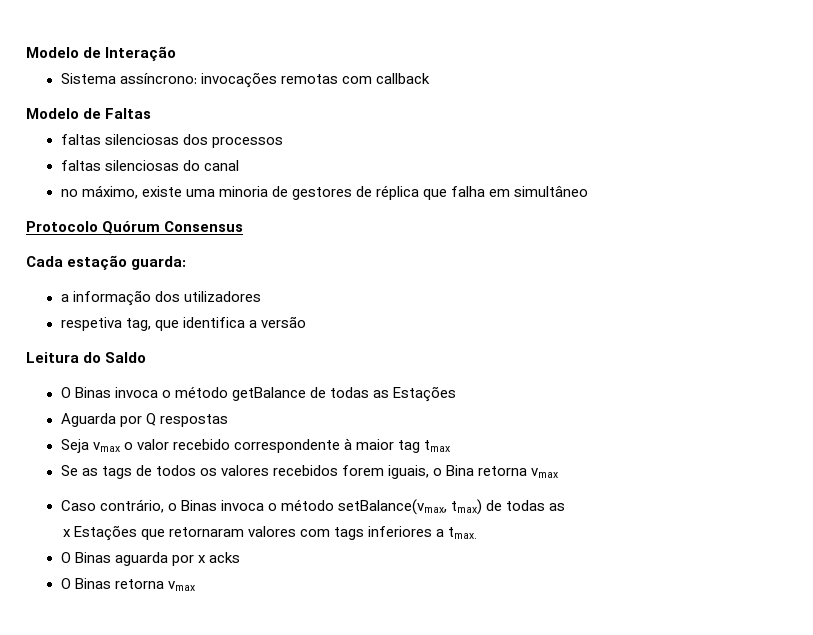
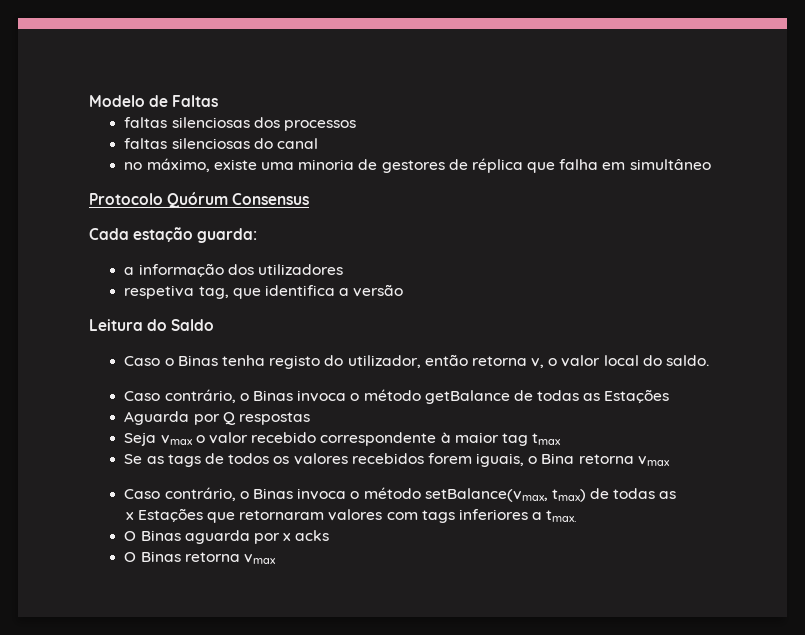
- Modelo de Interação
- Sistema assíncrono: invocações remotas com callback
- O Binas invoca o método getBalance de todas as Estações
+ Caso o Binas tenha registo do utilizador, então retorna v, o valor local do saldo.
+ Caso contrário, o Binas invoca o método getBalance de todas as Estações

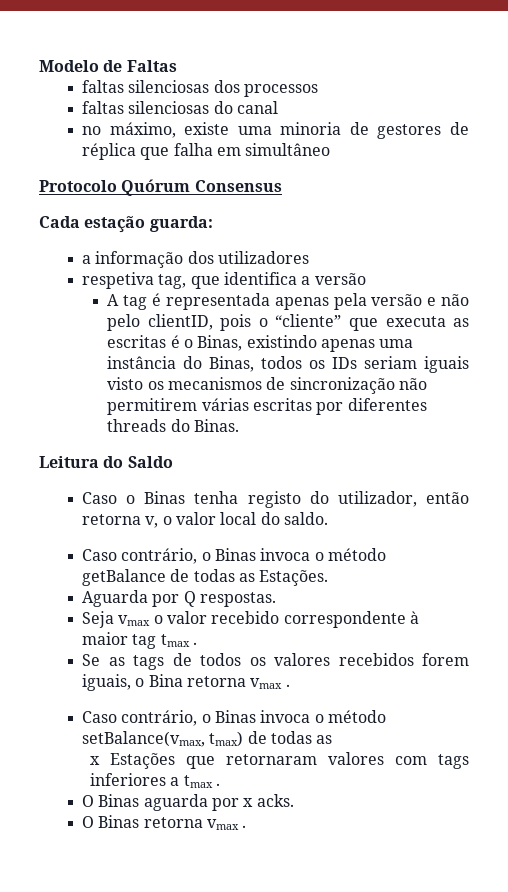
+ A tag é representada apenas pela versão e não pelo clientID, pois o “cliente” que executa as escritas é o Binas, existindo apenas uma instância do Binas, todos os IDs seriam iguais visto os mecanismos de sincronização não permitirem várias escritas por diferentes threads do Binas.
- Caso contrário, o Binas invoca o método getBalance de todas as Estações
+ Caso contrário, o Binas invoca o método getBalance de todas as Estações.
- Aguarda por Q respostas
+ Aguarda por Q respostas.
- Seja vmax o valor recebido correspondente à maior tag tmax
+ Seja vmax o valor recebido correspondente à maior tag tmax .
- Se as tags de todos os valores recebidos forem iguais, o Bina retorna vmax
+ Se as tags de todos os valores recebidos forem iguais, o Bina retorna vmax .
- x Estações que retornaram valores com tags inferiores a tmax.
+ x Estações que retornaram valores com tags inferiores a tmax .
- O Binas aguarda por x acks
+ O Binas aguarda por x acks.
- O Binas retorna vmax
+ O Binas retorna vmax .

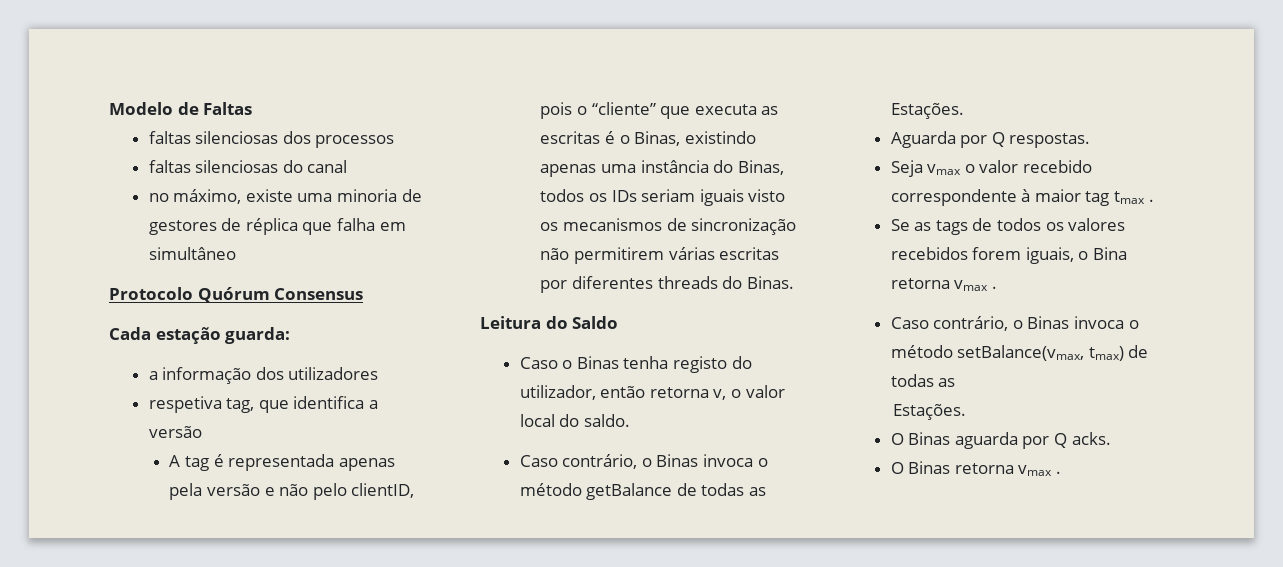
  Caso contrário, o Binas invoca o método setBalance(vmax, tmax) de todas as
- x Estações que retornaram valores com tags inferiores a tmax .
+ Estações.
- O Binas aguarda por x acks.
+ O Binas aguarda por Q acks.

